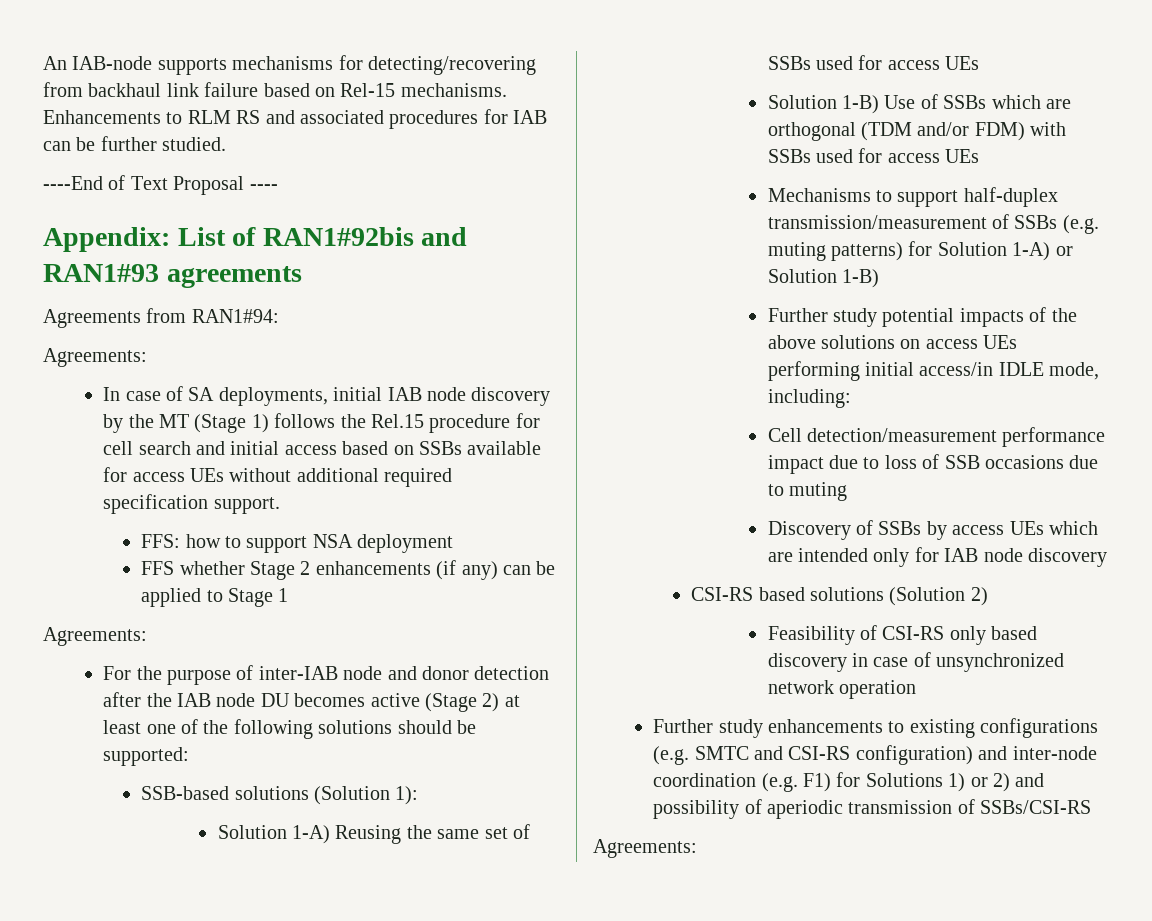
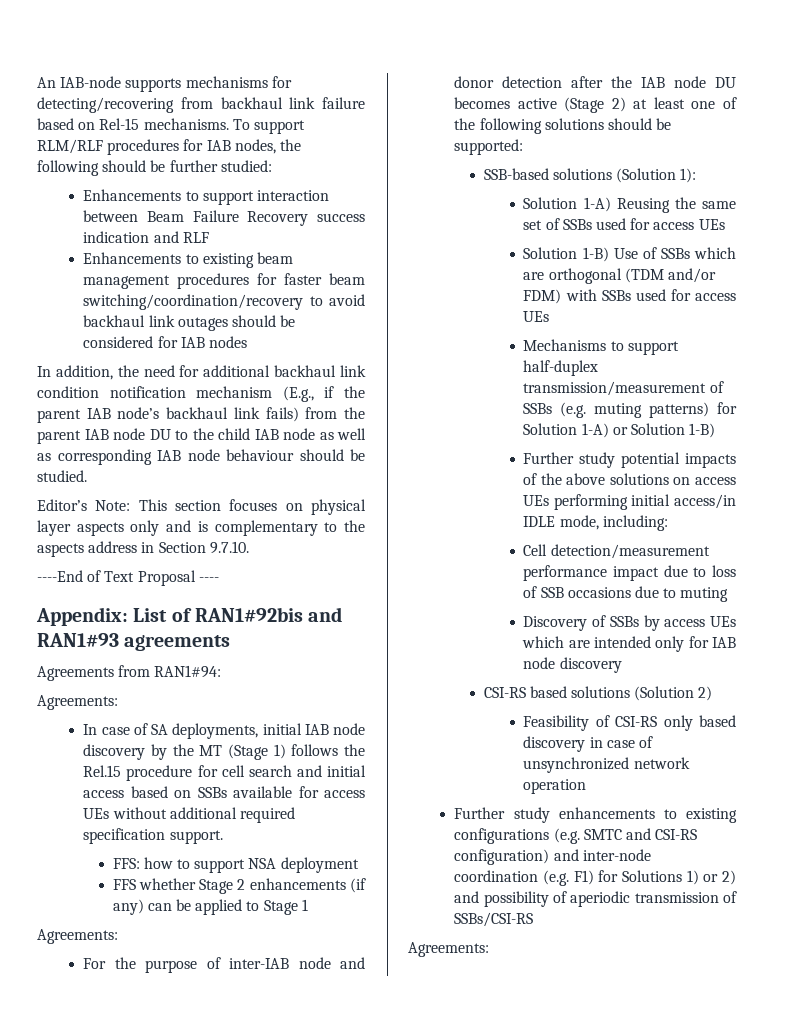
- Enhancements to RLM RS and associated procedures for IAB can be further studied.
+ To support RLM/RLF procedures for IAB nodes, the following should be further studied:
+ Enhancements to support interaction between Beam Failure Recovery success indication and RLF
+ Enhancements to existing beam management procedures for faster beam switching/coordination/recovery to avoid backhaul link outages should be considered for IAB nodes
+ In addition, the need for additional backhaul link condition notification mechanism (E.g., if the parent IAB node’s backhaul link fails) from the parent IAB node DU to the child IAB node as well as corresponding IAB node behaviour should be studied.
+ Editor’s Note: This section focuses on physical layer aspects only and is complementary to the aspects address in Section 9.7.10.

